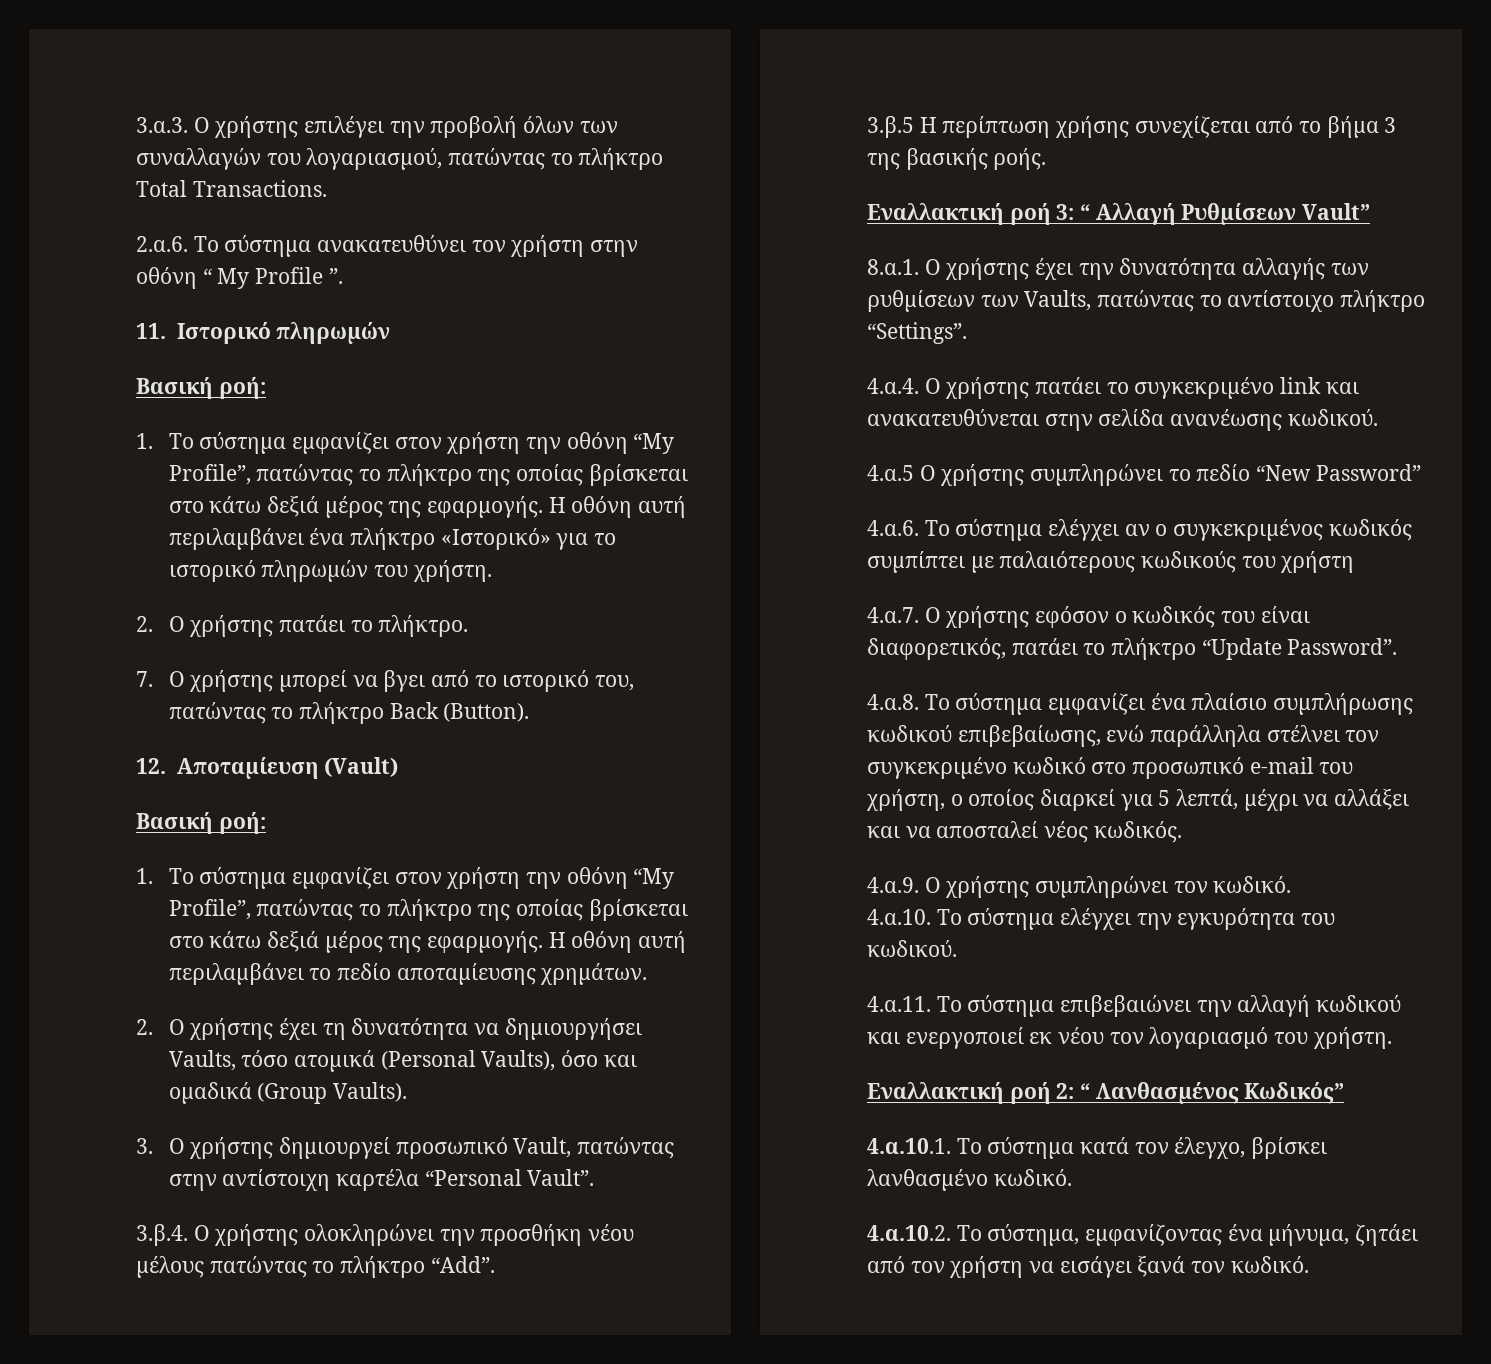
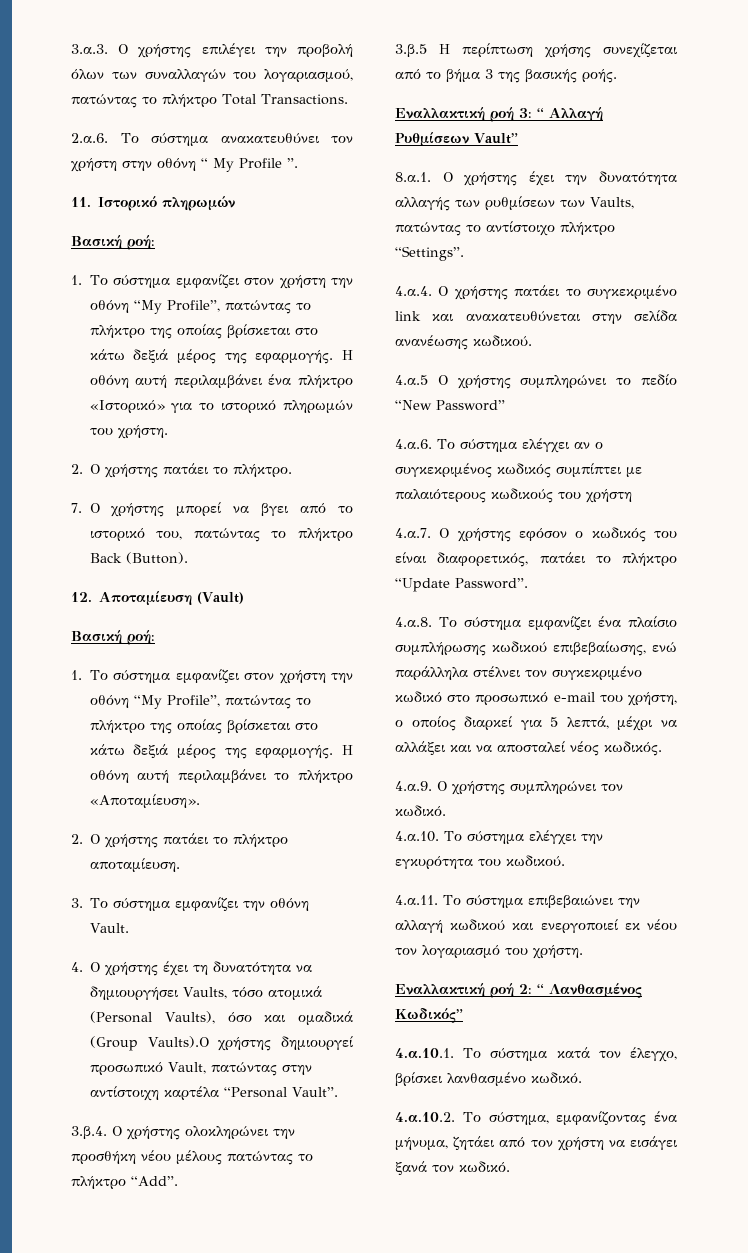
- Η οθόνη αυτή περιλαμβάνει το πεδίο αποταμίευσης χρημάτων.
- 2. Ο χρήστης έχει τη δυνατότητα να δημιουργήσει Vaults, τόσο ατομικά (Personal Vaults), όσο και ομαδικά (Group Vaults).
- 3. Ο χρήστης δημιουργεί προσωπικό Vault, πατώντας στην αντίστοιχη καρτέλα “Personal Vault”.
+ Η οθόνη αυτή περιλαμβάνει το πλήκτρο «Αποταμίευση».
+ 2. Ο χρήστης πατάει το πλήκτρο αποταμίευση.
+ 3. Το σύστημα εμφανίζει την οθόνη Vault.
+ 4. Ο χρήστης έχει τη δυνατότητα να δημιουργήσει Vaults, τόσο ατομικά (Personal Vaults), όσο και ομαδικά (Group Vaults).Ο χρήστης δημιουργεί προσωπικό Vault, πατώντας στην αντίστοιχη καρτέλα “Personal Vault”.

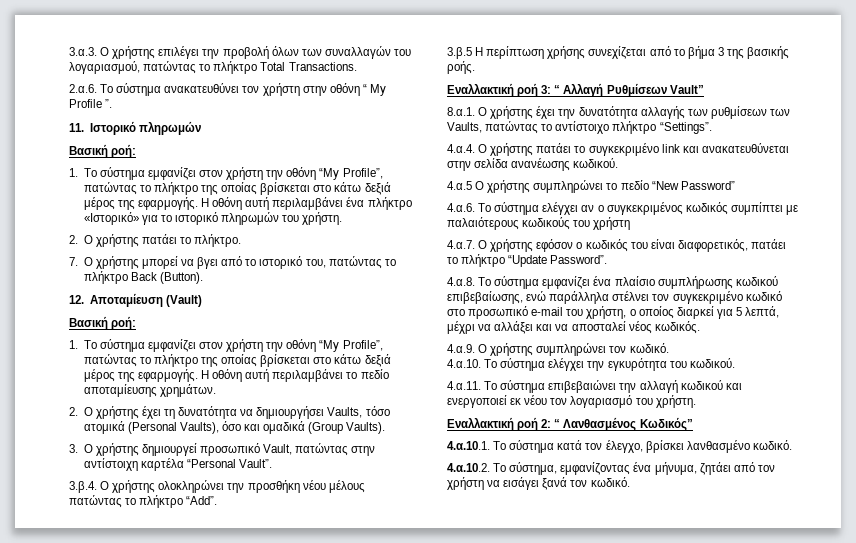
- Η οθόνη αυτή περιλαμβάνει το πλήκτρο «Αποταμίευση».
- 2. Ο χρήστης πατάει το πλήκτρο αποταμίευση.
- 3. Το σύστημα εμφανίζει την οθόνη Vault.
- 4. Ο χρήστης έχει τη δυνατότητα να δημιουργήσει Vaults, τόσο ατομικά (Personal Vaults), όσο και ομαδικά (Group Vaults).Ο χρήστης δημιουργεί προσωπικό Vault, πατώντας στην αντίστοιχη καρτέλα “Personal Vault”.
+ Η οθόνη αυτή περιλαμβάνει το πεδίο αποταμίευσης χρημάτων.
+ 2. Ο χρήστης έχει τη δυνατότητα να δημιουργήσει Vaults, τόσο ατομικά (Personal Vaults), όσο και ομαδικά (Group Vaults).
+ 3. Ο χρήστης δημιουργεί προσωπικό Vault, πατώντας στην αντίστοιχη καρτέλα “Personal Vault”.

